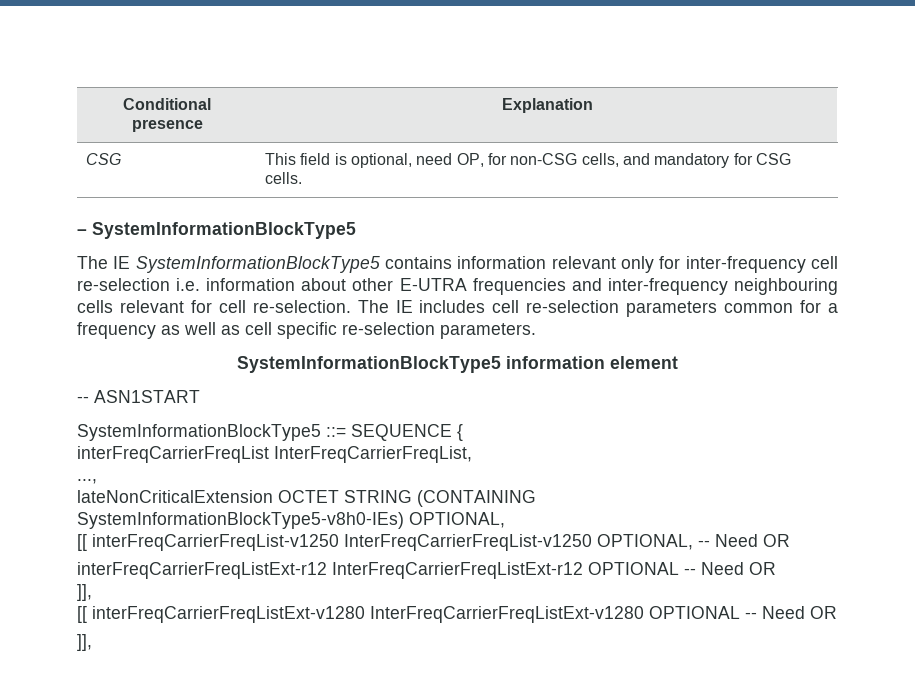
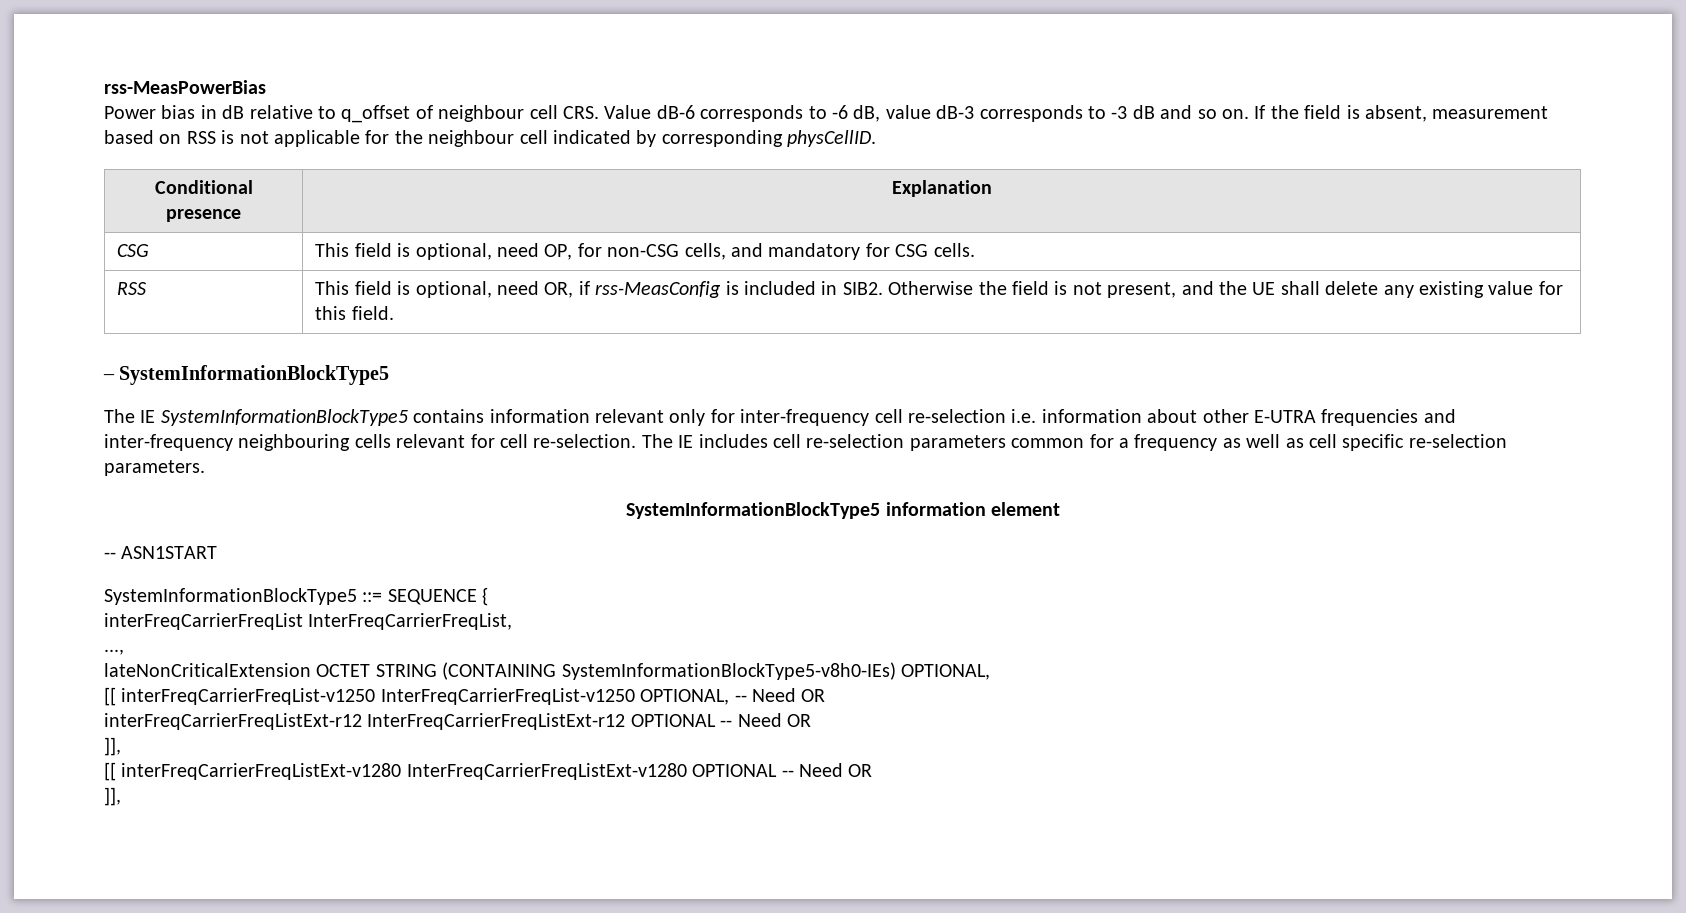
+ rss-MeasPowerBias
+ Power bias in dB relative to q_offset of neighbour cell CRS. Value dB-6 corresponds to -6 dB, value dB-3 corresponds to -3 dB and so on. If the field is absent, measurement based on RSS is not applicable for the neighbour cell indicated by corresponding physCellID.
+ RSS | This field is optional, need OR, if rss-MeasConfig is included in SIB2. Otherwise the field is not present, and the UE shall delete any existing value for this field.

